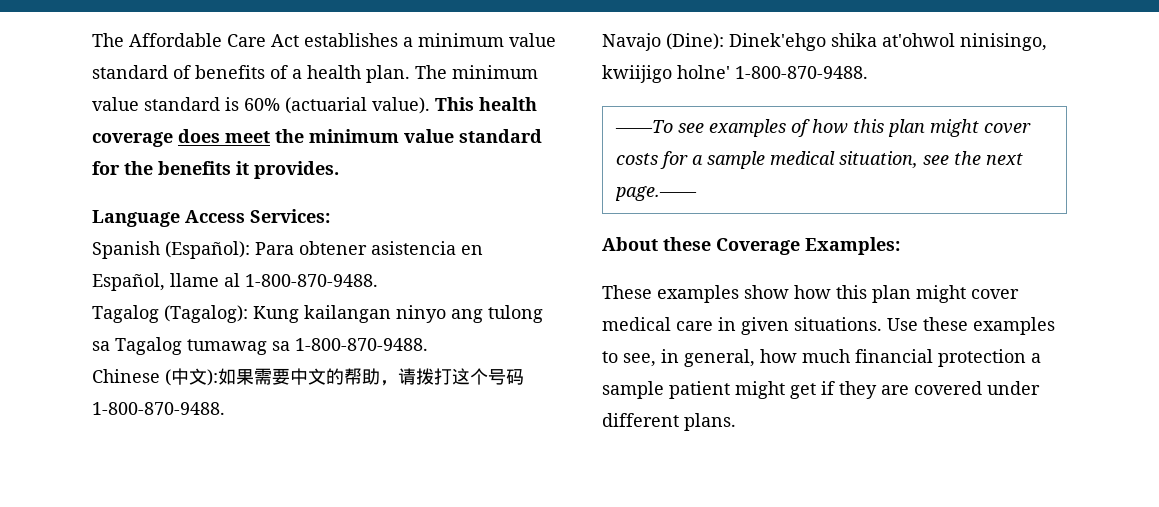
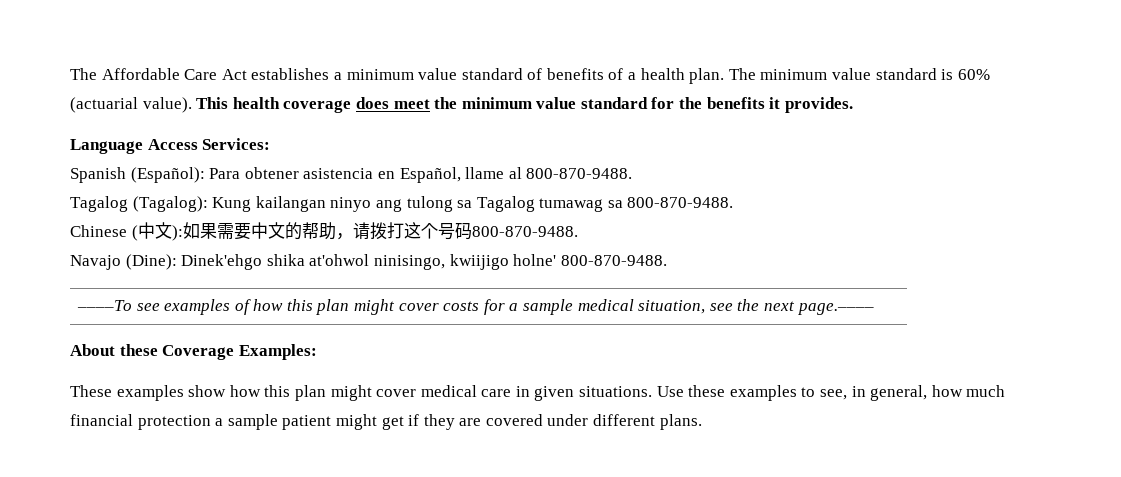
- Spanish (Español): Para obtener asistencia en Español, llame al 1-800-870-9488.
+ Spanish (Español): Para obtener asistencia en Español, llame al 800-870-9488.
- Tagalog (Tagalog): Kung kailangan ninyo ang tulong sa Tagalog tumawag sa 1-800-870-9488.
+ Tagalog (Tagalog): Kung kailangan ninyo ang tulong sa Tagalog tumawag sa 800-870-9488.
- Chinese (中文):如果需要中文的帮助，请拨打这个号码1-800-870-9488.
+ Chinese (中文):如果需要中文的帮助，请拨打这个号码800-870-9488.
- Navajo (Dine): Dinek'ehgo shika at'ohwol ninisingo, kwiijigo holne' 1-800-870-9488.
+ Navajo (Dine): Dinek'ehgo shika at'ohwol ninisingo, kwiijigo holne' 800-870-9488.

